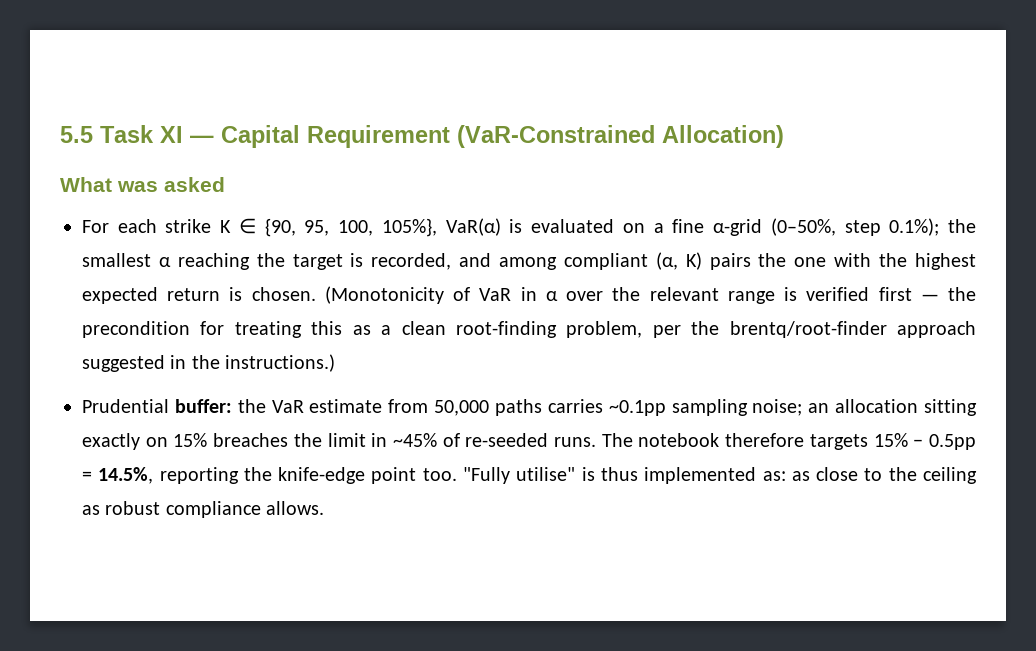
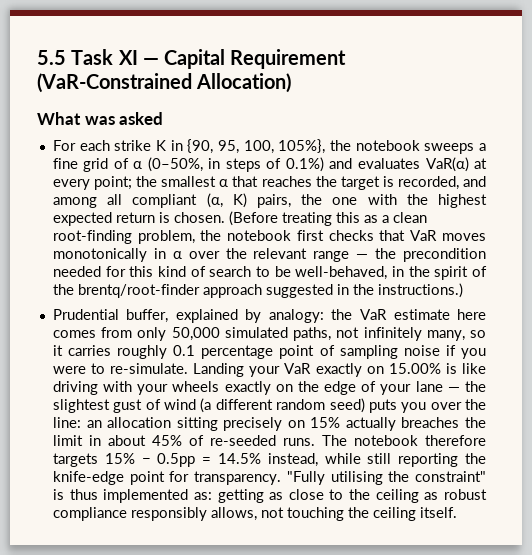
- For each strike K ∈ {90, 95, 100, 105%}, VaR(α) is evaluated on a fine α-grid (0–50%, step 0.1%); the smallest α reaching the target is recorded, and among compliant (α, K) pairs the one with the highest expected return is chosen.
+ For each strike K in {90, 95, 100, 105%}, the notebook sweeps a fine grid of α (0–50%, in steps of 0.1%) and evaluates VaR(α) at every point; the smallest α that reaches the target is recorded, and among all compliant (α, K) pairs, the one with the highest expected return is chosen.
- (Monotonicity of VaR in α over the relevant range is verified first — the precondition for treating this as a clean root-finding problem, per the brentq/root-finder approach suggested in the instructions.)
+ (Before treating this as a clean root-finding problem, the notebook first checks that VaR moves monotonically in α over the relevant range — the precondition needed for this kind of search to be well-behaved, in the spirit of the brentq/root-finder approach suggested in the instructions.)
- Prudential buffer: the VaR estimate from 50,000 paths carries ~0.1pp sampling noise; an allocation sitting exactly on 15% breaches the limit in ~45% of re-seeded runs.
+ Prudential buffer, explained by analogy: the VaR estimate here comes from only 50,000 simulated paths, not infinitely many, so it carries roughly 0.1 percentage point of sampling noise if you were to re-simulate. Landing your VaR exactly on 15.00% is like driving with your wheels exactly on the edge of your lane — the slightest gust of wind (a different random seed) puts you over the line: an allocation sitting precisely on 15% actually breaches the limit in about 45% of re-seeded runs.
- The notebook therefore targets 15% − 0.5pp = 14.5%, reporting the knife-edge point too. "Fully utilise" is thus implemented as: as close to the ceiling as robust compliance allows.
+ The notebook therefore targets 15% − 0.5pp = 14.5% instead, while still reporting the knife-edge point for transparency. "Fully utilising the constraint" is thus implemented as: getting as close to the ceiling as robust compliance responsibly allows, not touching the ceiling itself.

